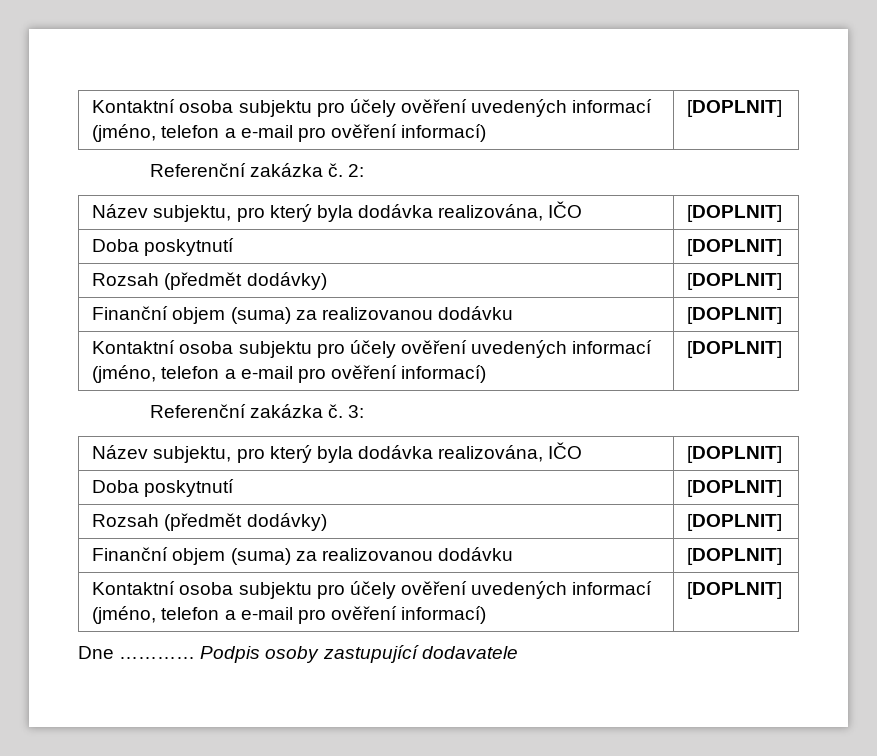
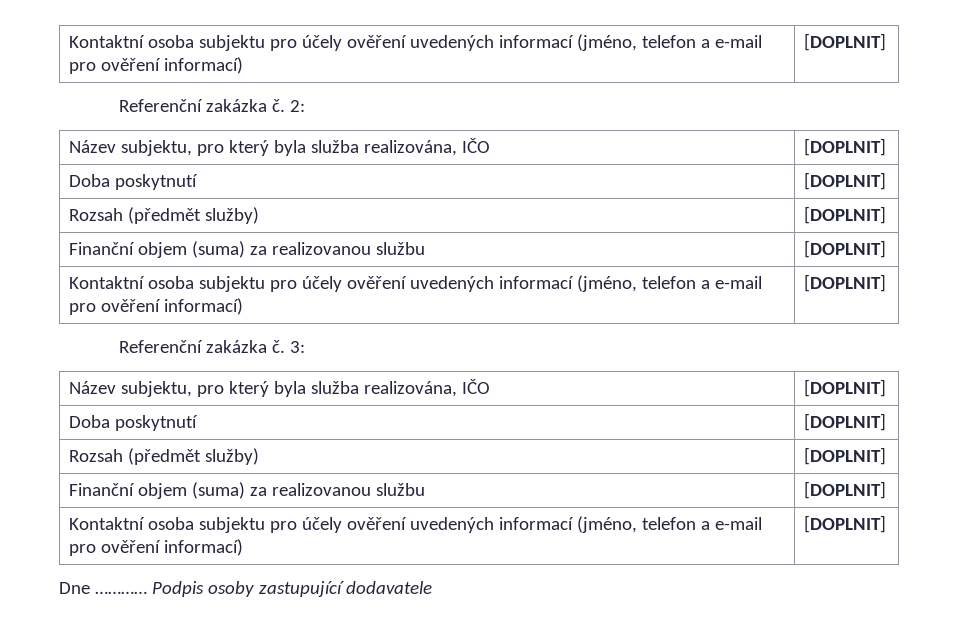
  2:
- Název subjektu, pro který byla dodávka realizována, IČO | [DOPLNIT]
+ Název subjektu, pro který byla služba realizována, IČO | [DOPLNIT]
  Doba poskytnutí | [DOPLNIT]
- Rozsah (předmět dodávky) | [DOPLNIT]
- Finanční objem (suma) za realizovanou dodávku | [DOPLNIT]
+ Rozsah (předmět služby) | [DOPLNIT]
+ Finanční objem (suma) za realizovanou službu | [DOPLNIT]
  3:
- Název subjektu, pro který byla dodávka realizována, IČO | [DOPLNIT]
+ Název subjektu, pro který byla služba realizována, IČO | [DOPLNIT]
  Doba poskytnutí | [DOPLNIT]
- Rozsah (předmět dodávky) | [DOPLNIT]
- Finanční objem (suma) za realizovanou dodávku | [DOPLNIT]
+ Rozsah (předmět služby) | [DOPLNIT]
+ Finanční objem (suma) za realizovanou službu | [DOPLNIT]

